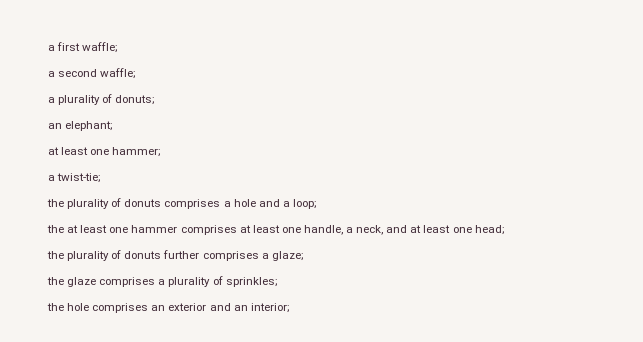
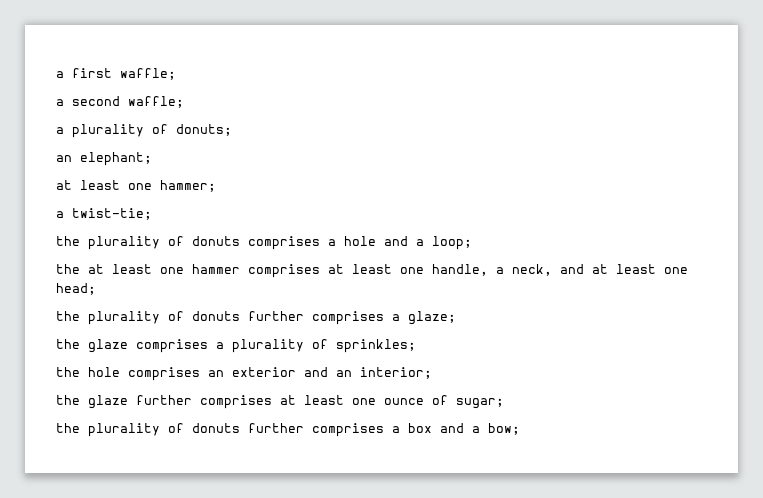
+ the glaze further comprises at least one ounce of sugar;
+ the plurality of donuts further comprises a box and a bow;

